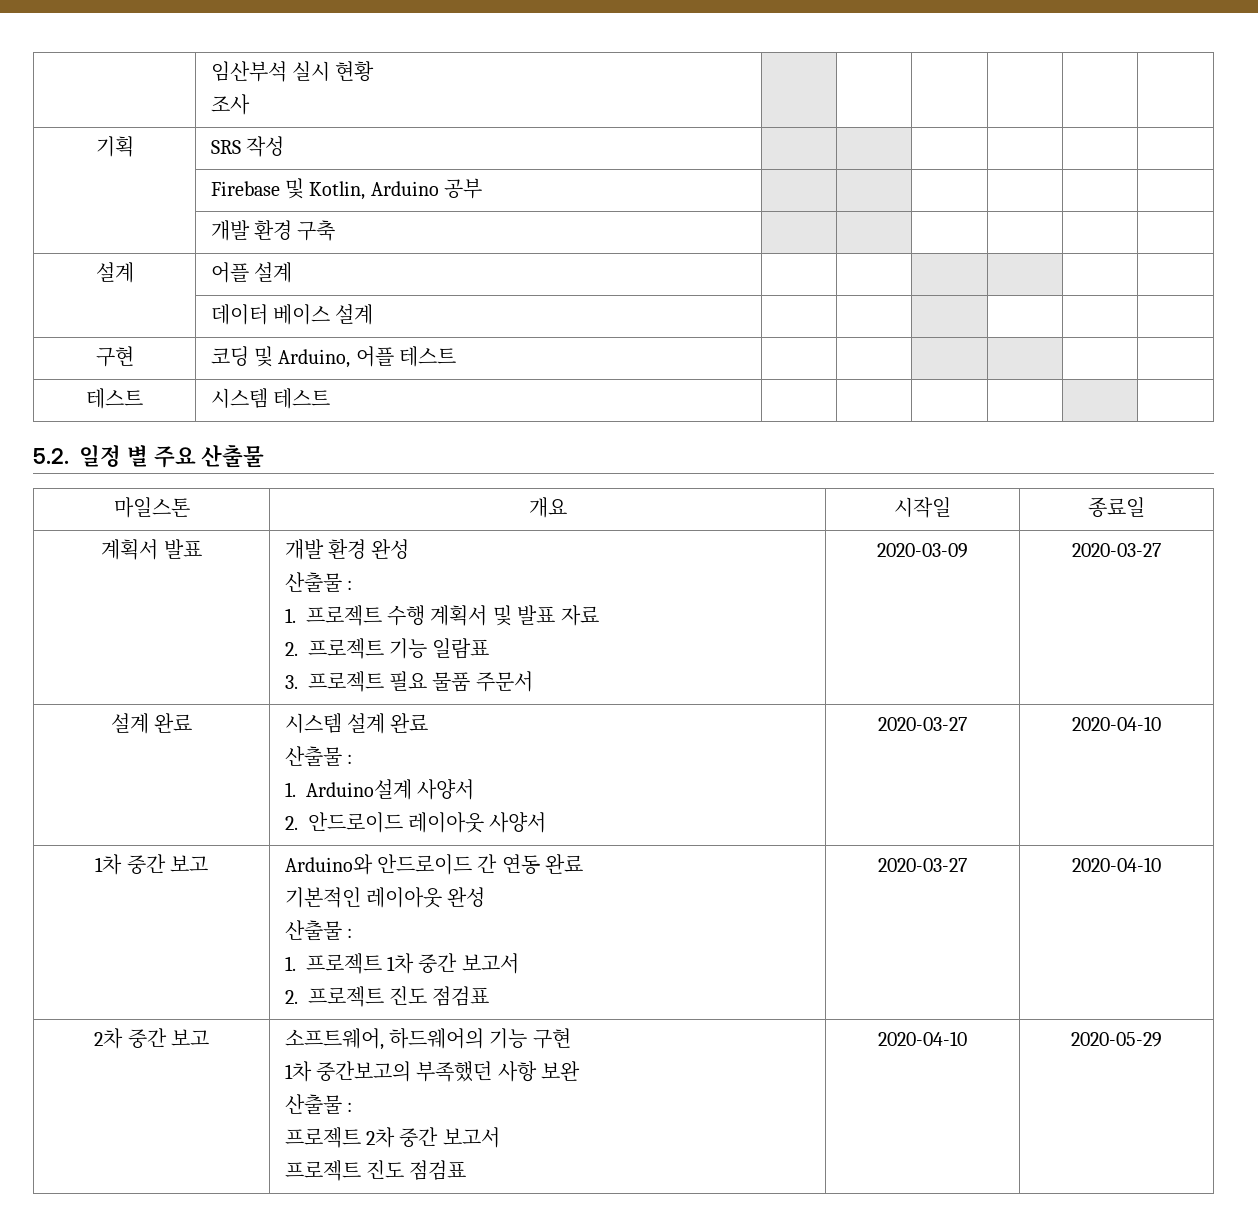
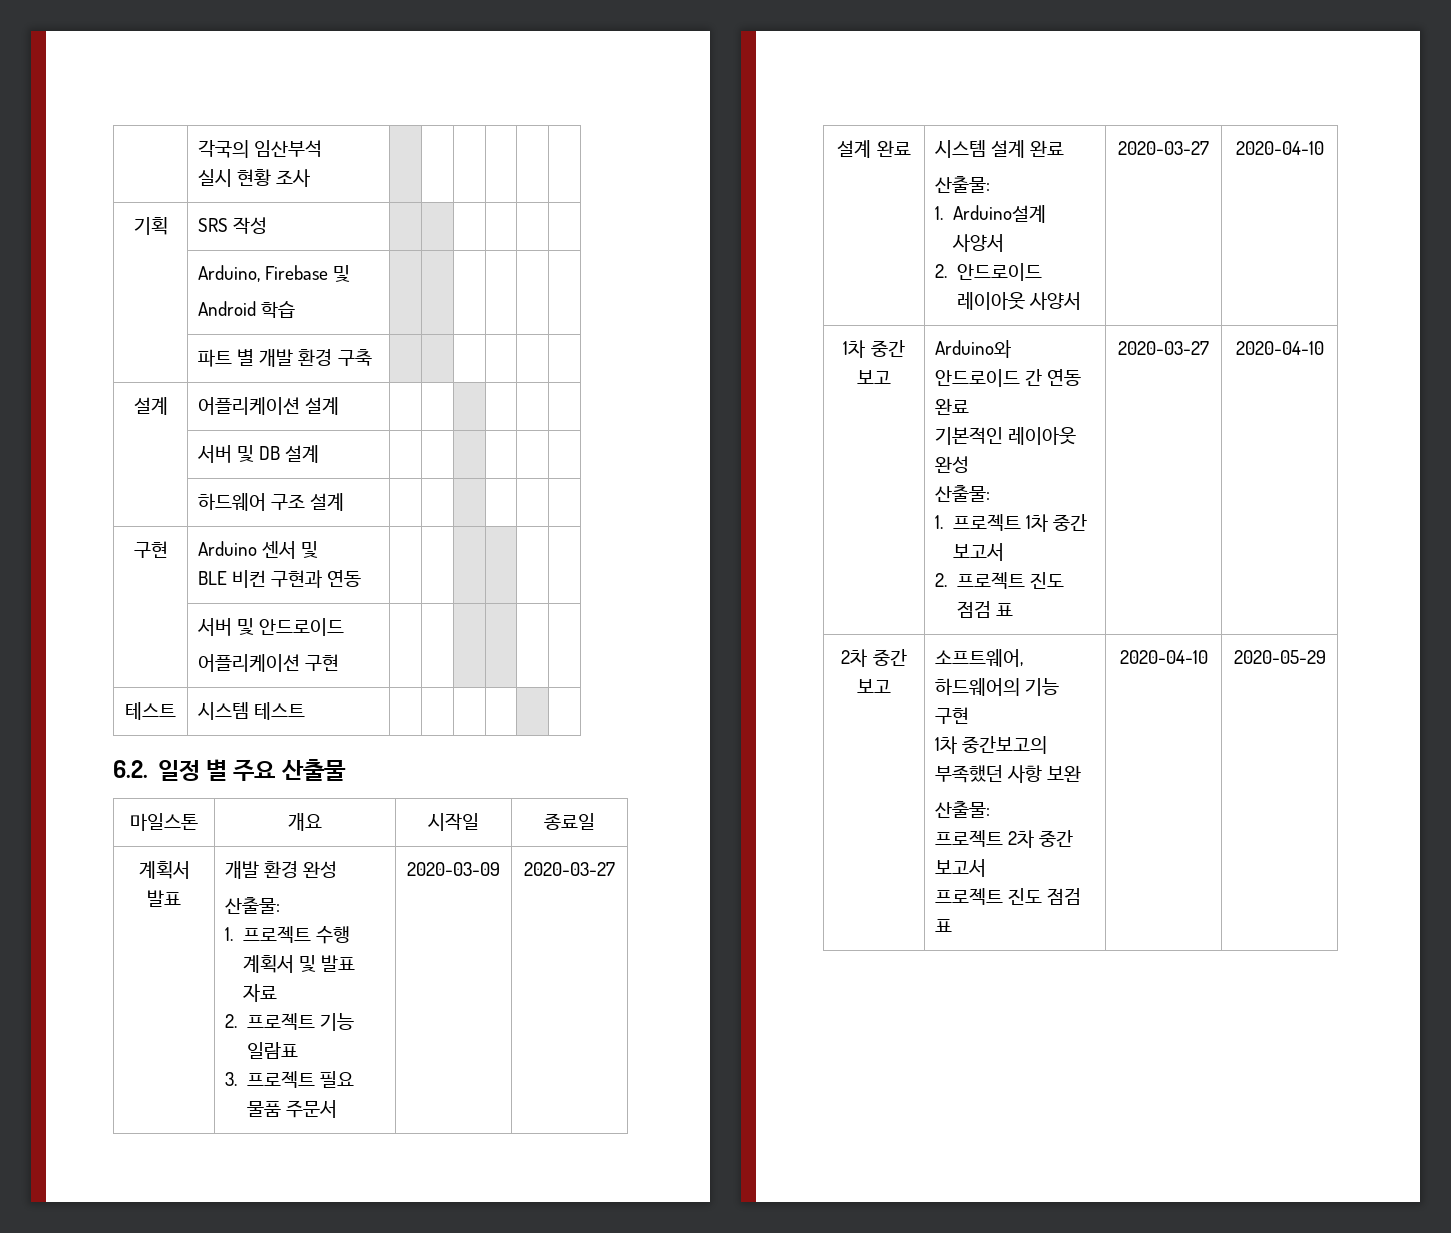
- | 임산부석 실시 현황
- 조사 | | | | | |
+ | 각국의 임산부석
+ 실시 현황 조사 | | | | | |
- | Firebase 및 Kotlin, Arduino 공부 | | | | | |
- | 개발 환경 구축 | | | | | |
+ | Arduino, Firebase 및
+ Android 학습 | | | | | |
+ | 파트 별 개발 환경 구축 | | | | | |
- 설계 | 어플 설계 | | | | | |
- | 데이터 베이스 설계 | | | | | |
+ 설계 | 어플리케이션 설계 | | | | | |
+ | 서버 및 DB 설계 | | | | | |
+ | 하드웨어 구조 설계 | | | | | |
- 구현 | 코딩 및 Arduino, 어플 테스트 | | | | | |
+ 구현 | Arduino 센서 및
+ BLE 비컨 구현과 연동 | | | | | |
+ | 서버 및 안드로이드
+ 어플리케이션 구현 | | | | | |
- 5.2. 일정 별 주요 산출물
+ 6.2. 일정 별 주요 산출물
  계획서 발표 | 개발 환경 완성
- 산출물 :
+ 산출물:
  설계 완료 | 시스템 설계 완료
- 산출물 :
+ 산출물:
  1차 중간 보고 | Arduino와 안드로이드 간 연동 완료
  기본적인 레이아웃 완성
- 산출물 :
+ 산출물:
  1. 프로젝트 1차 중간 보고서
- 2. 프로젝트 진도 점검표 | 2020-03-27 | 2020-04-10
+ 2. 프로젝트 진도 점검 표 | 2020-03-27 | 2020-04-10
  2차 중간 보고 | 소프트웨어, 하드웨어의 기능 구현
  1차 중간보고의 부족했던 사항 보완
- 산출물 :
+ 산출물:
  프로젝트 2차 중간 보고서
- 프로젝트 진도 점검표 | 2020-04-10 | 2020-05-29
+ 프로젝트 진도 점검 표 | 2020-04-10 | 2020-05-29

